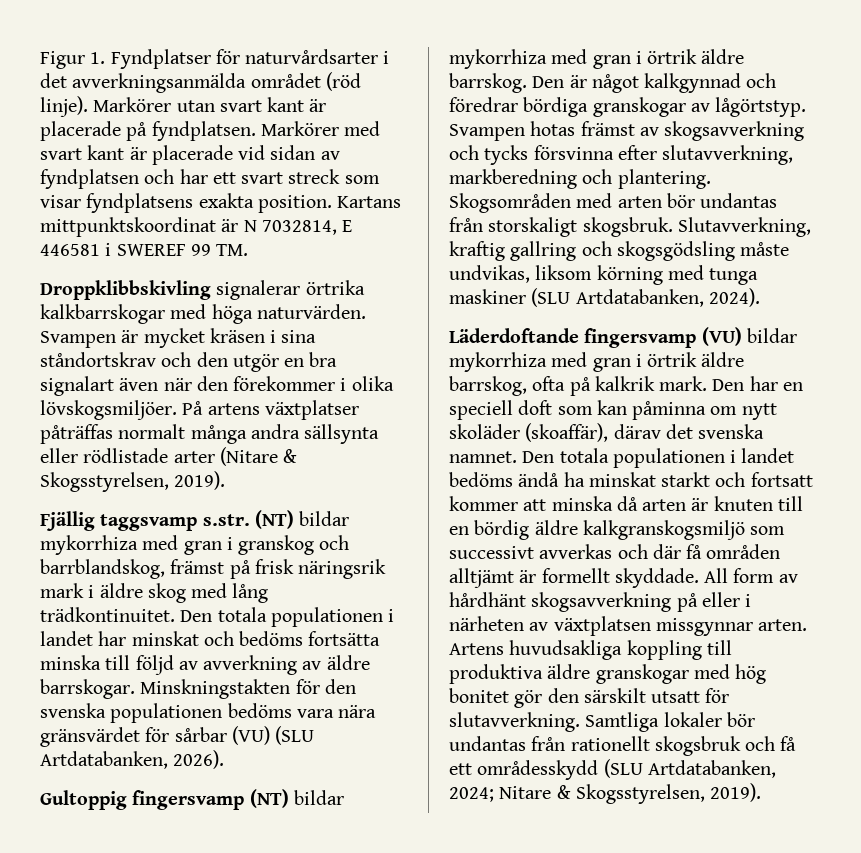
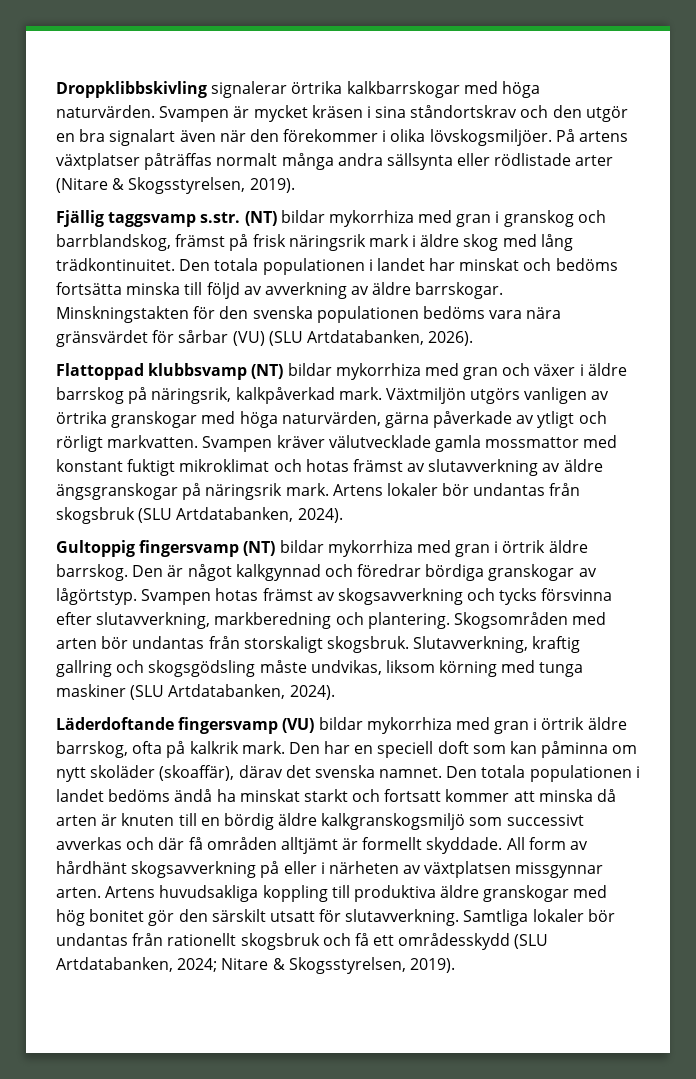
- Figur 1. Fyndplatser för naturvårdsarter i det avverkningsanmälda området (röd linje). Markörer utan svart kant är placerade på fyndplatsen. Markörer med svart kant är placerade vid sidan av fyndplatsen och har ett svart streck som visar fyndplatsens exakta position. Kartans mittpunktskoordinat är N 7032814, E 446581 i SWEREF 99 TM.
+ Flattoppad klubbsvamp (NT) bildar mykorrhiza med gran och växer i äldre barrskog på näringsrik, kalkpåverkad mark. Växtmiljön utgörs vanligen av örtrika granskogar med höga naturvärden, gärna påverkade av ytligt och rörligt markvatten. Svampen kräver välutvecklade gamla mossmattor med konstant fuktigt mikroklimat och hotas främst av slutavverkning av äldre ängsgranskogar på näringsrik mark. Artens lokaler bör undantas från skogsbruk (SLU Artdatabanken, 2024).

